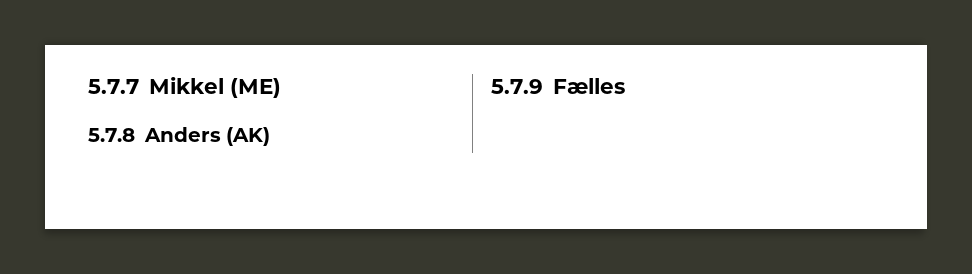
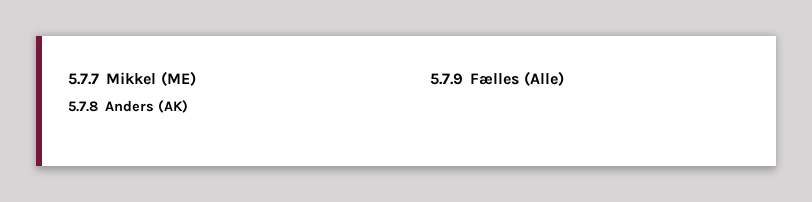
- 5.7.9 Fælles
+ 5.7.9 Fælles (Alle)

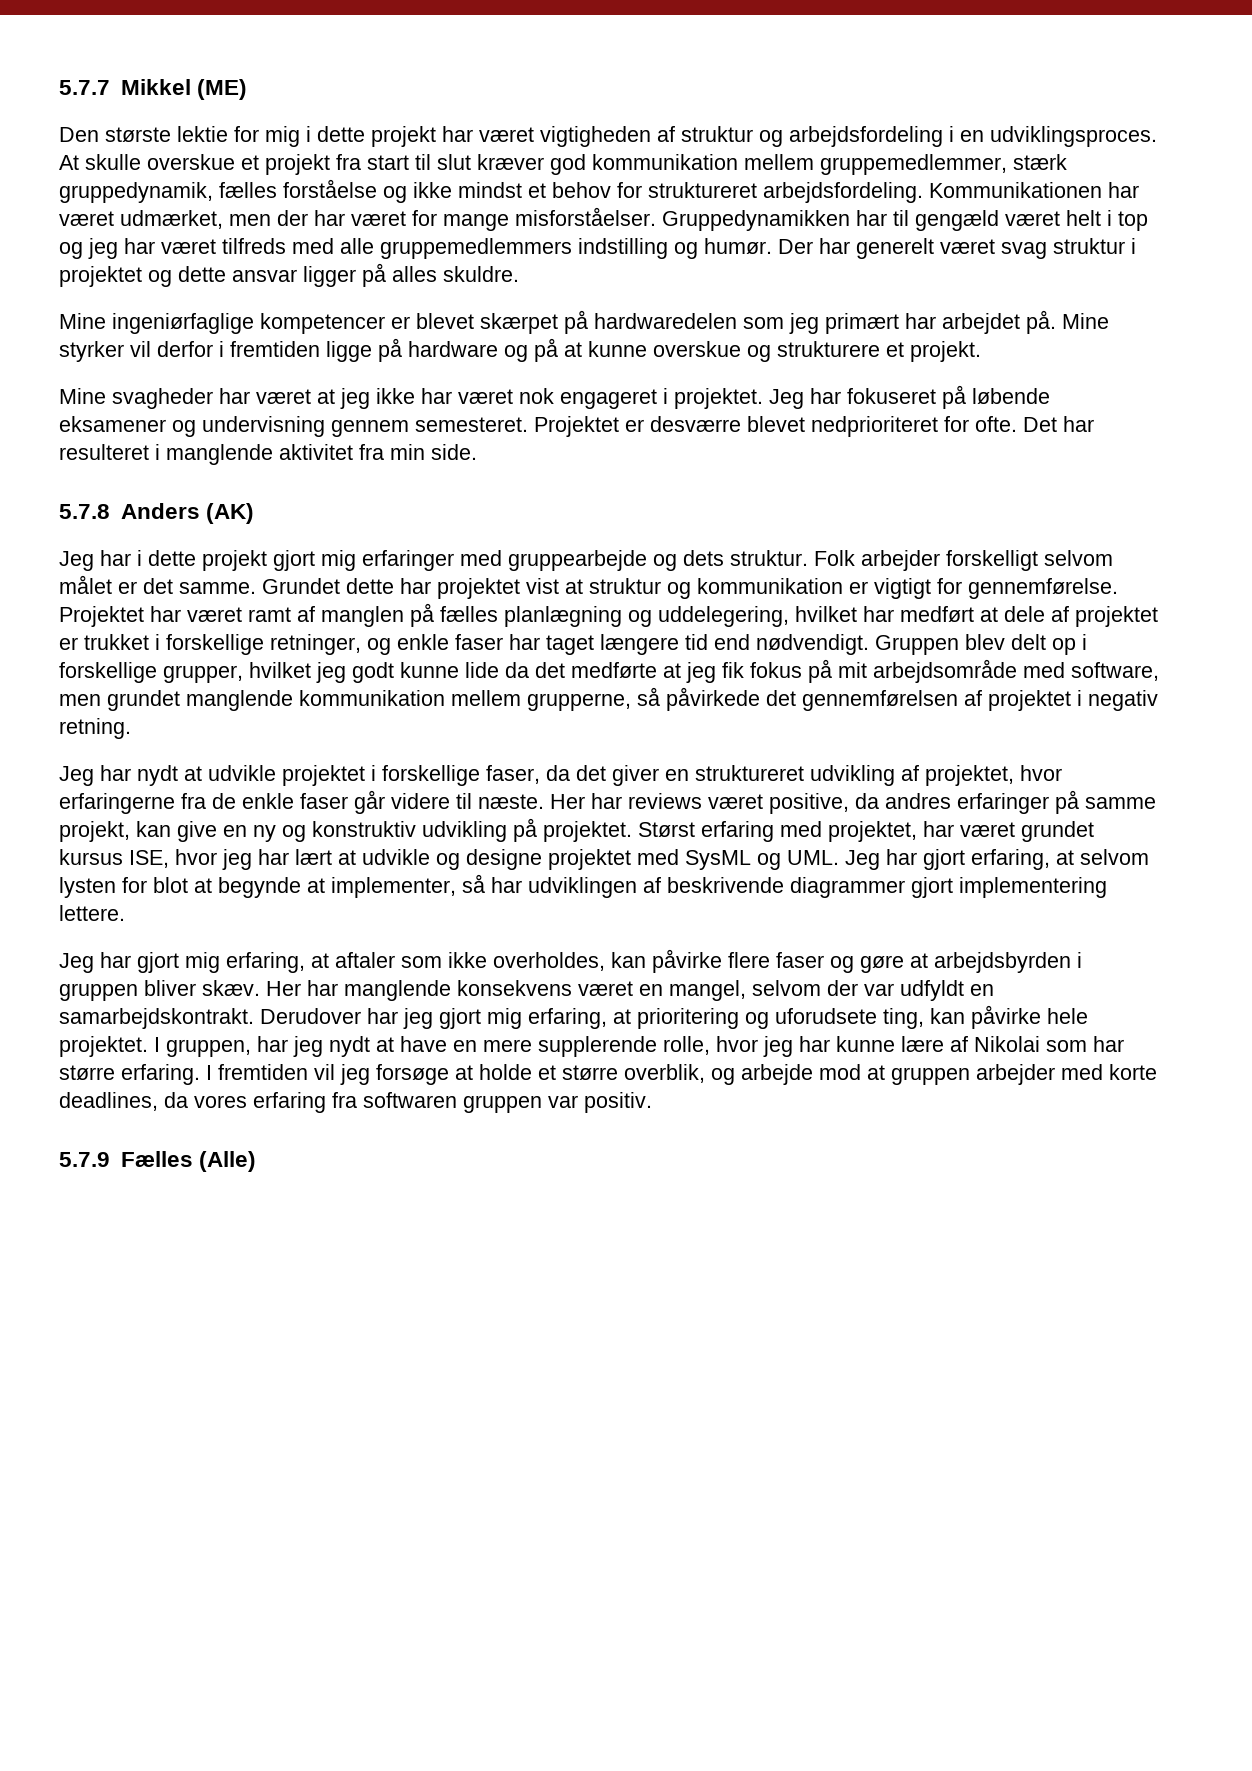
+ Den største lektie for mig i dette projekt har været vigtigheden af struktur og arbejdsfordeling i en udviklingsproces. At skulle overskue et projekt fra start til slut kræver god kommunikation mellem gruppemedlemmer, stærk gruppedynamik, fælles forståelse og ikke mindst et behov for struktureret arbejdsfordeling. Kommunikationen har været udmærket, men der har været for mange misforståelser. Gruppedynamikken har til gengæld været helt i top og jeg har været tilfreds med alle gruppemedlemmers indstilling og humør. Der har generelt været svag struktur i projektet og dette ansvar ligger på alles skuldre.
+ Mine ingeniørfaglige kompetencer er blevet skærpet på hardwaredelen som jeg primært har arbejdet på. Mine styrker vil derfor i fremtiden ligge på hardware og på at kunne overskue og strukturere et projekt.
+ Mine svagheder har været at jeg ikke har været nok engageret i projektet. Jeg har fokuseret på løbende eksamener og undervisning gennem semesteret. Projektet er desværre blevet nedprioriteret for ofte. Det har resulteret i manglende aktivitet fra min side.
  5.7.8 Anders (AK)
+ Jeg har i dette projekt gjort mig erfaringer med gruppearbejde og dets struktur. Folk arbejder forskelligt selvom målet er det samme. Grundet dette har projektet vist at struktur og kommunikation er vigtigt for gennemførelse. Projektet har været ramt af manglen på fælles planlægning og uddelegering, hvilket har medført at dele af projektet er trukket i forskellige retninger, og enkle faser har taget længere tid end nødvendigt. Gruppen blev delt op i forskellige grupper, hvilket jeg godt kunne lide da det medførte at jeg fik fokus på mit arbejdsområde med software, men grundet manglende kommunikation mellem grupperne, så påvirkede det gennemførelsen af projektet i negativ retning.
+ Jeg har nydt at udvikle projektet i forskellige faser, da det giver en struktureret udvikling af projektet, hvor erfaringerne fra de enkle faser går videre til næste. Her har reviews været positive, da andres erfaringer på samme projekt, kan give en ny og konstruktiv udvikling på projektet. Størst erfaring med projektet, har været grundet kursus ISE, hvor jeg har lært at udvikle og designe projektet med SysML og UML. Jeg har gjort erfaring, at selvom lysten for blot at begynde at implementer, så har udviklingen af beskrivende diagrammer gjort implementering lettere.
+ Jeg har gjort mig erfaring, at aftaler som ikke overholdes, kan påvirke flere faser og gøre at arbejdsbyrden i gruppen bliver skæv. Her har manglende konsekvens været en mangel, selvom der var udfyldt en samarbejdskontrakt. Derudover har jeg gjort mig erfaring, at prioritering og uforudsete ting, kan påvirke hele projektet. I gruppen, har jeg nydt at have en mere supplerende rolle, hvor jeg har kunne lære af Nikolai som har større erfaring. I fremtiden vil jeg forsøge at holde et større overblik, og arbejde mod at gruppen arbejder med korte deadlines, da vores erfaring fra softwaren gruppen var positiv.

